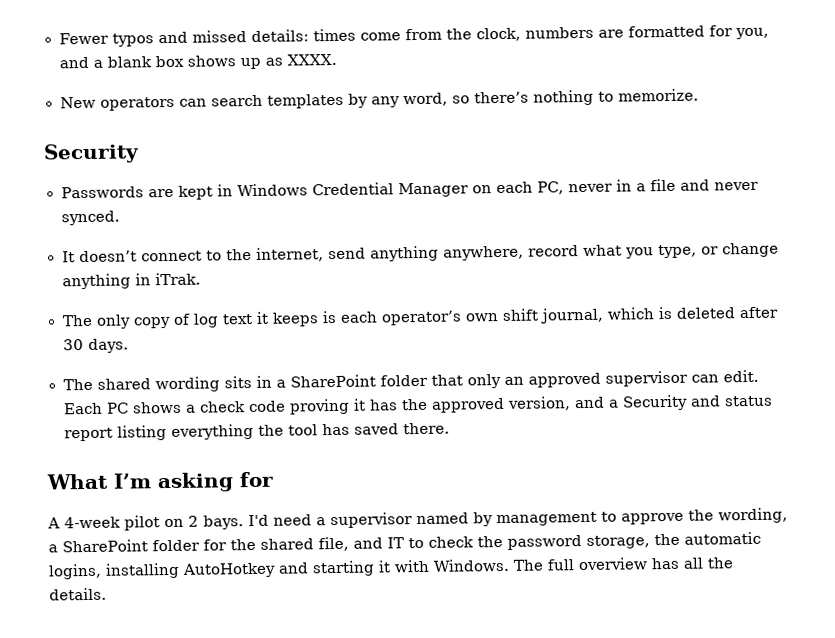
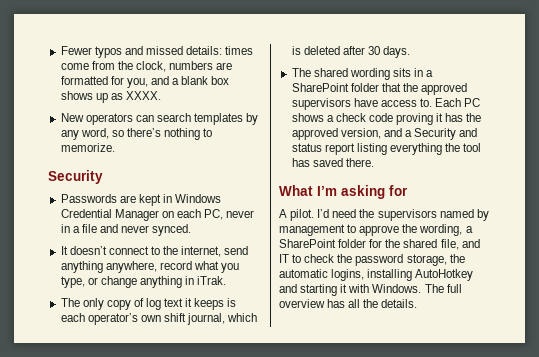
- The shared wording sits in a SharePoint folder that only an approved supervisor can edit.
+ The shared wording sits in a SharePoint folder that the approved supervisors have access to.
- A 4-week pilot on 2 bays. I'd need a supervisor named by management to approve the wording, a SharePoint folder for the shared file, and IT to check the password storage, the automatic logins, installing AutoHotkey and starting it with Windows.
+ A pilot. I’d need the supervisors named by management to approve the wording, a SharePoint folder for the shared file, and IT to check the password storage, the automatic logins, installing AutoHotkey and starting it with Windows.

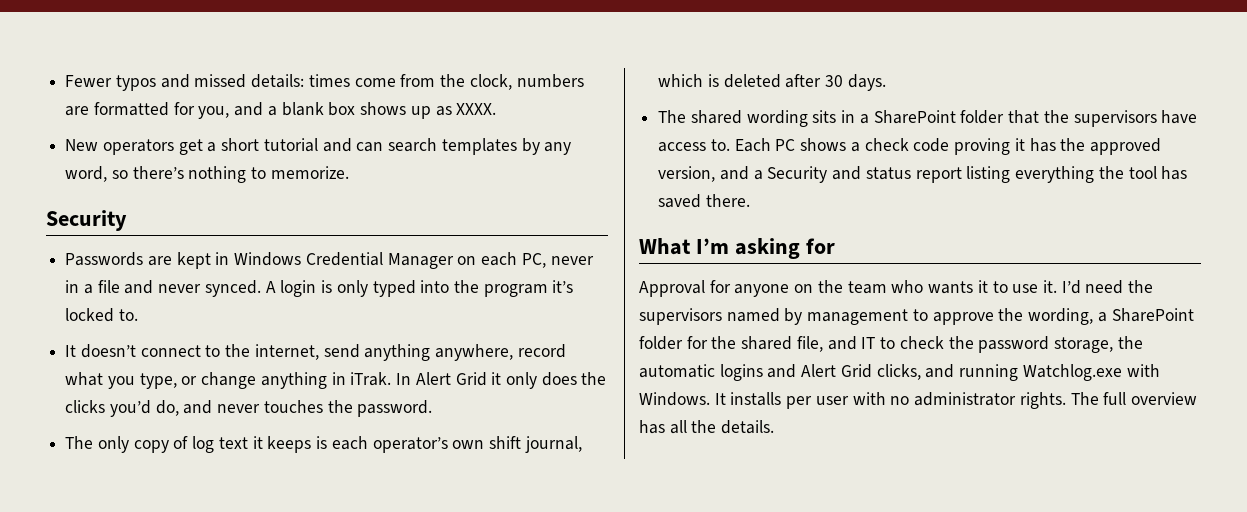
- New operators can search templates by any word, so there’s nothing to memorize.
+ New operators get a short tutorial and can search templates by any word, so there’s nothing to memorize.
+ A login is only typed into the program it’s locked to.
+ In Alert Grid it only does the clicks you’d do, and never touches the password.
- The shared wording sits in a SharePoint folder that the approved supervisors have access to.
+ The shared wording sits in a SharePoint folder that the supervisors have access to.
- A pilot.
+ Approval for anyone on the team who wants it to use it.
- I’d need the supervisors named by management to approve the wording, a SharePoint folder for the shared file, and IT to check the password storage, the automatic logins, installing AutoHotkey and starting it with Windows.
+ I’d need the supervisors named by management to approve the wording, a SharePoint folder for the shared file, and IT to check the password storage, the automatic logins and Alert Grid clicks, and running Watchlog.exe with Windows. It installs per user with no administrator rights.

